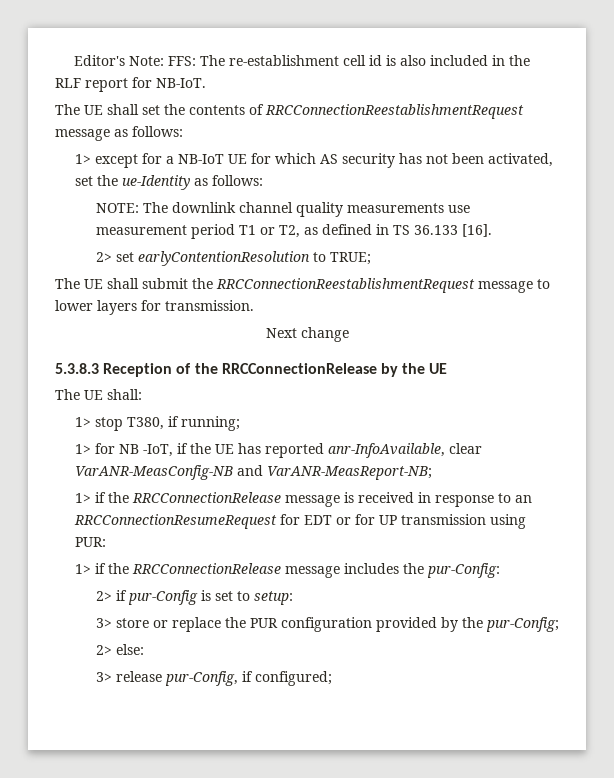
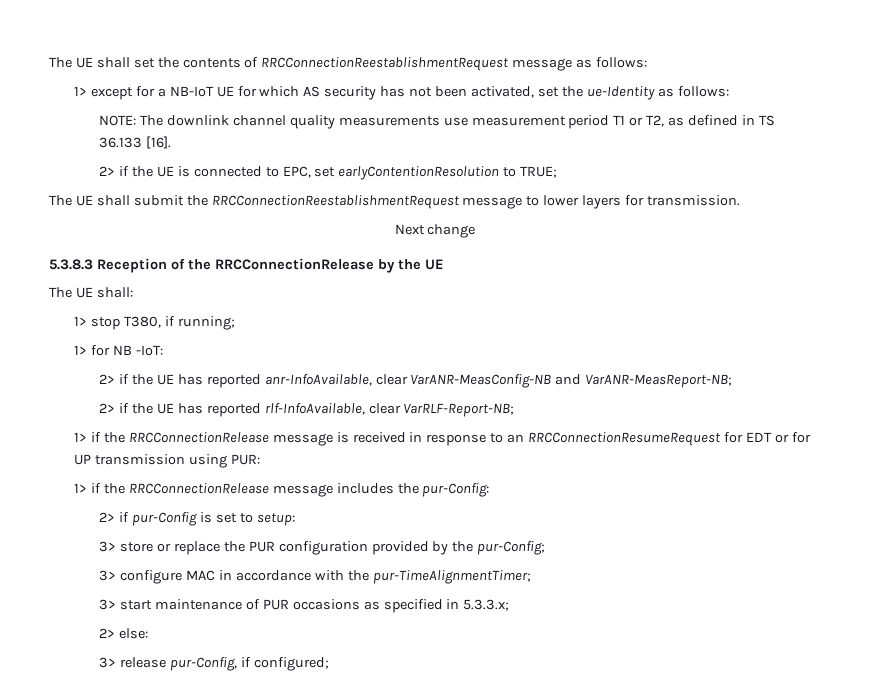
- Editor's Note: FFS: The re-establishment cell id is also included in the RLF report for NB-IoT.
- 2> set earlyContentionResolution to TRUE;
+ 2> if the UE is connected to EPC, set earlyContentionResolution to TRUE;
- 1> for NB -IoT, if the UE has reported anr-InfoAvailable, clear VarANR-MeasConfig-NB and VarANR-MeasReport-NB;
+ 1> for NB -IoT:
+ 2> if the UE has reported anr-InfoAvailable, clear VarANR-MeasConfig-NB and VarANR-MeasReport-NB;
+ 2> if the UE has reported rlf-InfoAvailable, clear VarRLF-Report-NB;
+ 3> configure MAC in accordance with the pur-TimeAlignmentTimer;
+ 3> start maintenance of PUR occasions as specified in 5.3.3.x;

